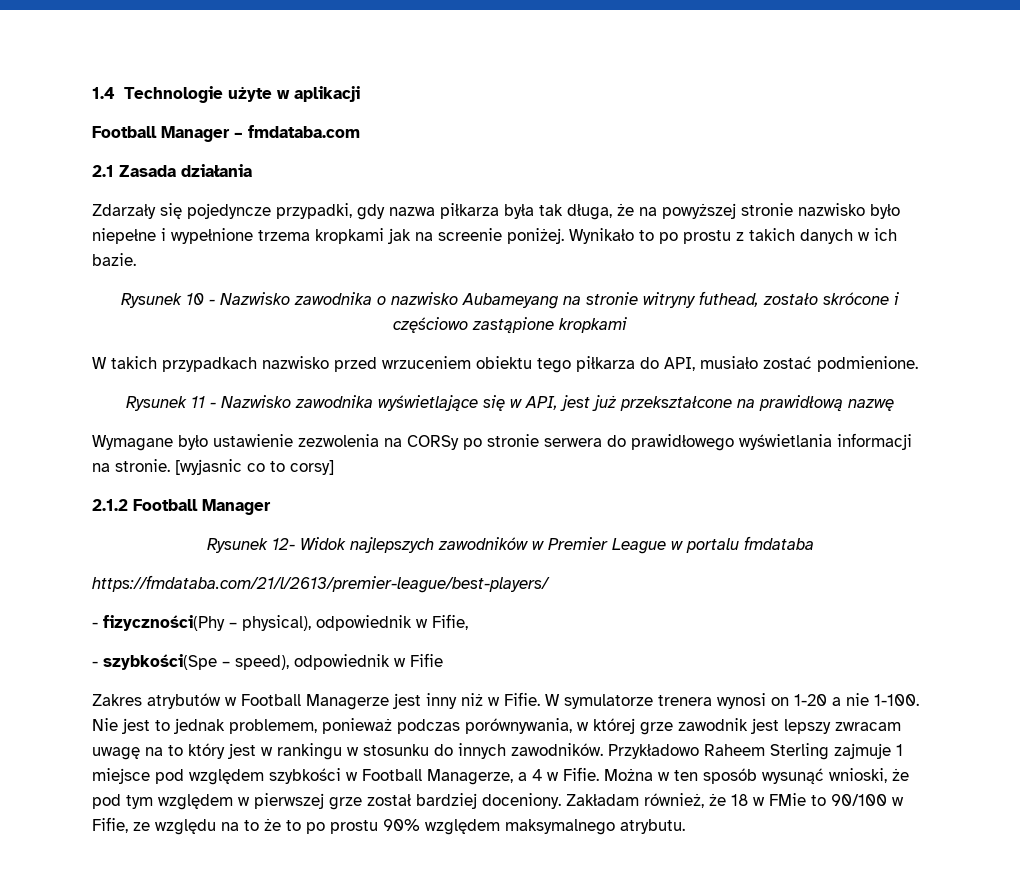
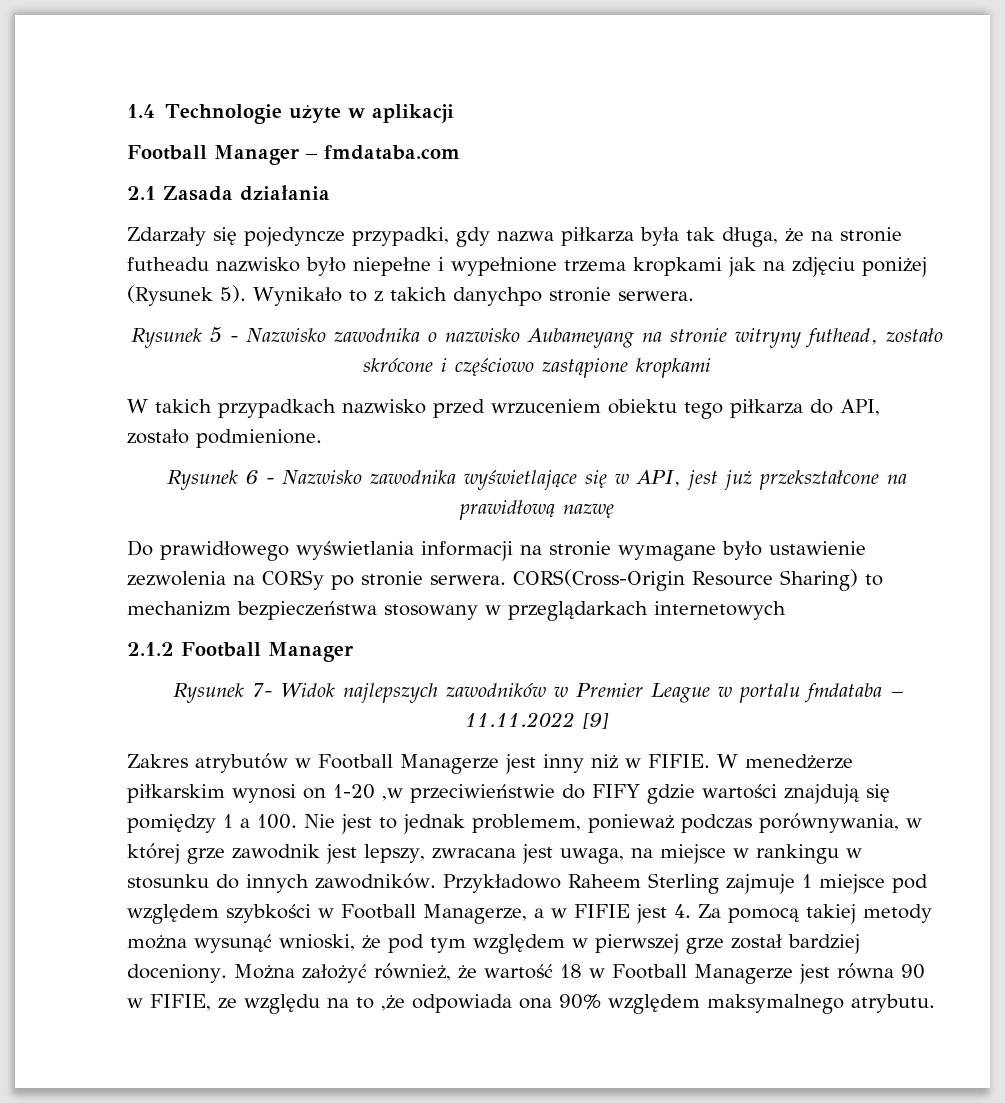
- Zdarzały się pojedyncze przypadki, gdy nazwa piłkarza była tak długa, że na powyższej stronie nazwisko było niepełne i wypełnione trzema kropkami jak na screenie poniżej. Wynikało to po prostu z takich danych w ich bazie.
- Rysunek 10 - Nazwisko zawodnika o nazwisko Aubameyang na stronie witryny futhead, zostało skrócone i częściowo zastąpione kropkami
+ Zdarzały się pojedyncze przypadki, gdy nazwa piłkarza była tak długa, że na stronie futheadu nazwisko było niepełne i wypełnione trzema kropkami jak na zdjęciu poniżej (Rysunek 5). Wynikało to z takich danychpo stronie serwera.
+ Rysunek 5 - Nazwisko zawodnika o nazwisko Aubameyang na stronie witryny futhead, zostało skrócone i częściowo zastąpione kropkami
- W takich przypadkach nazwisko przed wrzuceniem obiektu tego piłkarza do API, musiało zostać podmienione.
+ W takich przypadkach nazwisko przed wrzuceniem obiektu tego piłkarza do API, zostało podmienione.
- Rysunek 11 - Nazwisko zawodnika wyświetlające się w API, jest już przekształcone na prawidłową nazwę
+ Rysunek 6 - Nazwisko zawodnika wyświetlające się w API, jest już przekształcone na prawidłową nazwę
- Wymagane było ustawienie zezwolenia na CORSy po stronie serwera do prawidłowego wyświetlania informacji na stronie. [wyjasnic co to corsy]
+ Do prawidłowego wyświetlania informacji na stronie wymagane było ustawienie zezwolenia na CORSy po stronie serwera. CORS(Cross-Origin Resource Sharing) to mechanizm bezpieczeństwa stosowany w przeglądarkach internetowych
- Rysunek 12- Widok najlepszych zawodników w Premier League w portalu fmdataba
- https://fmdataba.com/21/l/2613/premier-league/best-players/
- - fizyczności(Phy – physical), odpowiednik w Fifie,
- - szybkości(Spe – speed), odpowiednik w Fifie
+ Rysunek 7- Widok najlepszych zawodników w Premier League w portalu fmdataba – 11.11.2022 [9]
- Zakres atrybutów w Football Managerze jest inny niż w Fifie. W symulatorze trenera wynosi on 1-20 a nie 1-100. Nie jest to jednak problemem, ponieważ podczas porównywania, w której grze zawodnik jest lepszy zwracam uwagę na to który jest w rankingu w stosunku do innych zawodników.
+ Zakres atrybutów w Football Managerze jest inny niż w FIFIE. W menedżerze piłkarskim wynosi on 1-20 ,w przeciwieństwie do FIFY gdzie wartości znajdują się pomiędzy 1 a 100. Nie jest to jednak problemem, ponieważ podczas porównywania, w której grze zawodnik jest lepszy, zwracana jest uwaga, na miejsce w rankingu w stosunku do innych zawodników.
- Przykładowo Raheem Sterling zajmuje 1 miejsce pod względem szybkości w Football Managerze, a 4 w Fifie. Można w ten sposób wysunąć wnioski, że pod tym względem w pierwszej grze został bardziej doceniony.
+ Przykładowo Raheem Sterling zajmuje 1 miejsce pod względem szybkości w Football Managerze, a w FIFIE jest 4. Za pomocą takiej metody można wysunąć wnioski, że pod tym względem w pierwszej grze został bardziej doceniony.
- Zakładam również, że 18 w FMie to 90/100 w Fifie, ze względu na to że to po prostu 90% względem maksymalnego atrybutu.
+ Można założyć również, że wartość 18 w Football Managerze jest równa 90 w FIFIE, ze względu na to ,że odpowiada ona 90% względem maksymalnego atrybutu.

